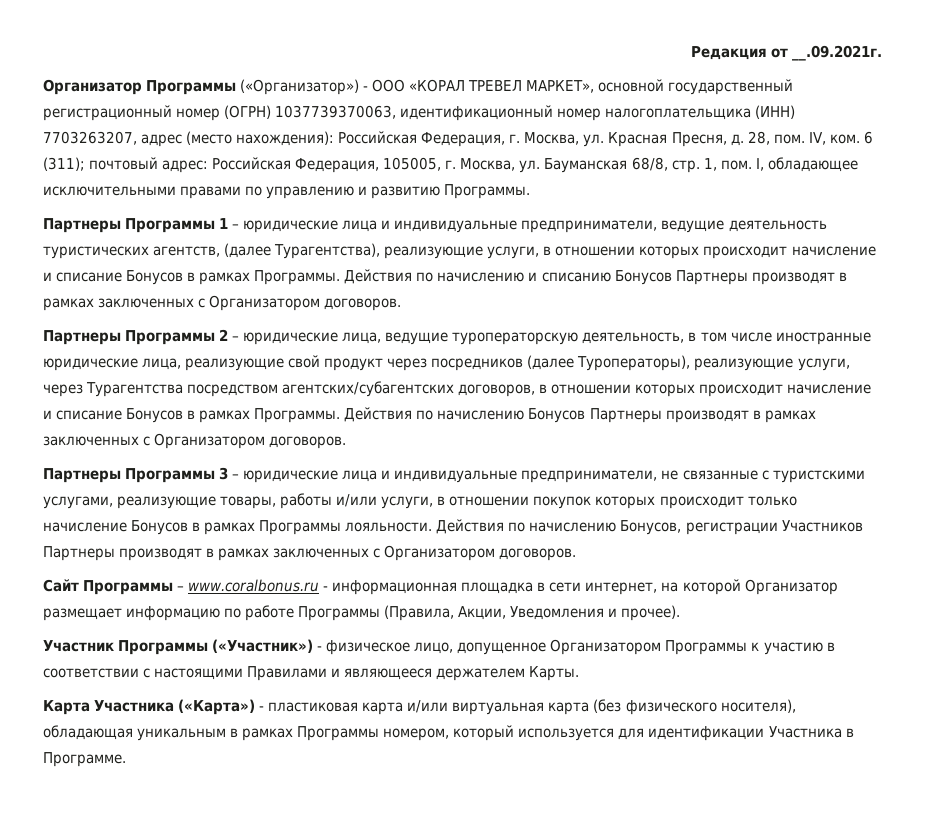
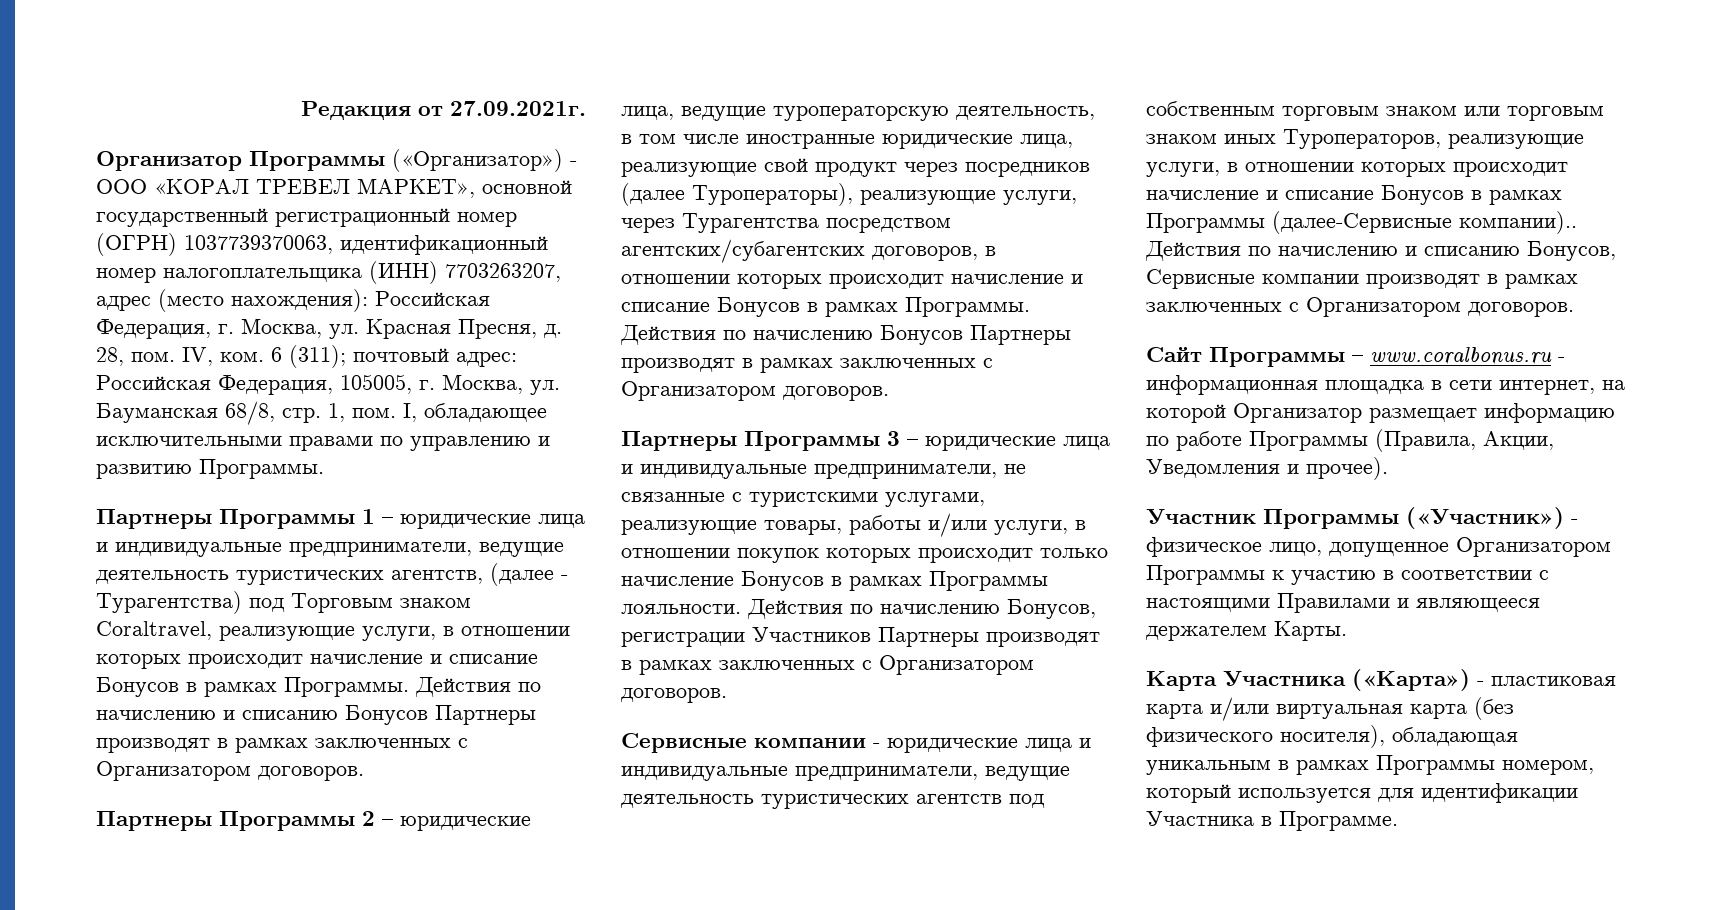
- Редакция от __.09.2021г.
+ Редакция от 27.09.2021г.
- Партнеры Программы 1 – юридические лица и индивидуальные предприниматели, ведущие деятельность туристических агентств, (далее Турагентства), реализующие услуги, в отношении которых происходит начисление и списание Бонусов в рамках Программы.
+ Партнеры Программы 1 – юридические лица и индивидуальные предприниматели, ведущие деятельность туристических агентств, (далее - Турагентства) под Торговым знаком Coraltravel, реализующие услуги, в отношении которых происходит начисление и списание Бонусов в рамках Программы.
+ Сервисные компании - юридические лица и индивидуальные предприниматели, ведущие деятельность туристических агентств под собственным торговым знаком или торговым знаком иных Туроператоров, реализующие услуги, в отношении которых происходит начисление и списание Бонусов в рамках Программы (далее-Сервисные компании).. Действия по начислению и списанию Бонусов, Сервисные компании производят в рамках заключенных с Организатором договоров.

